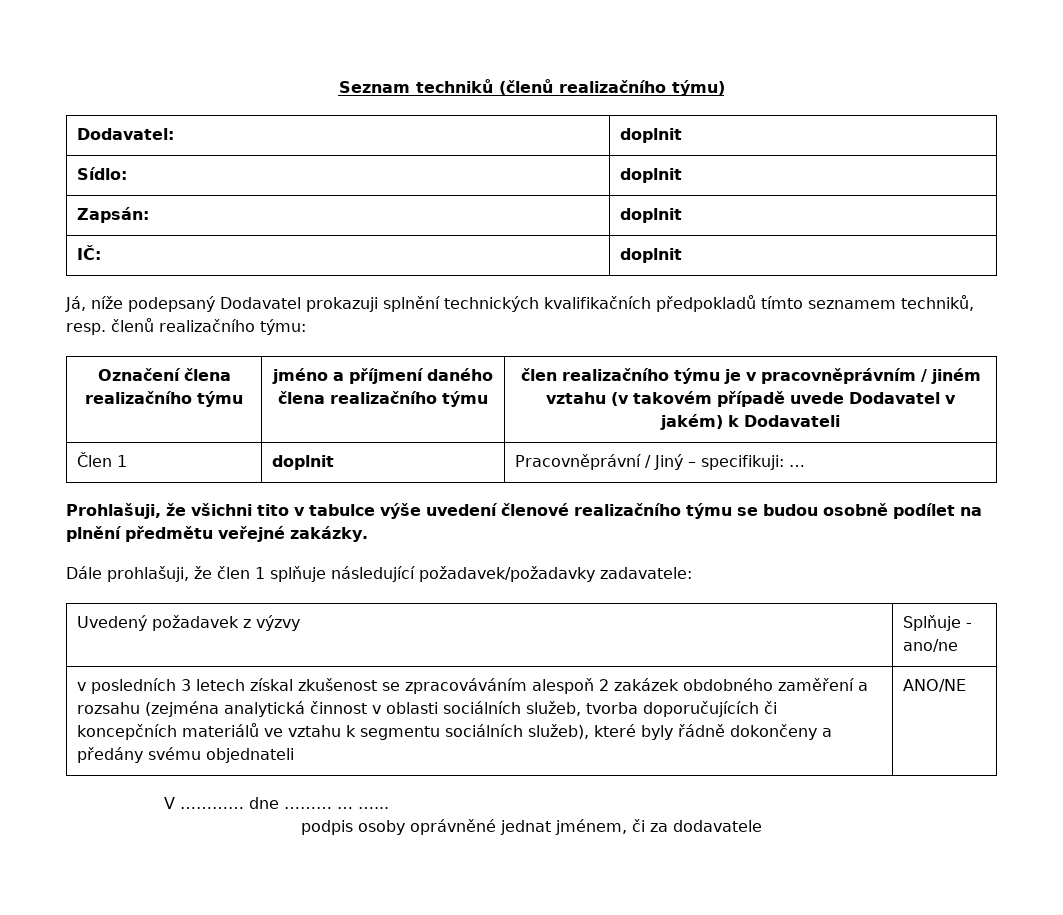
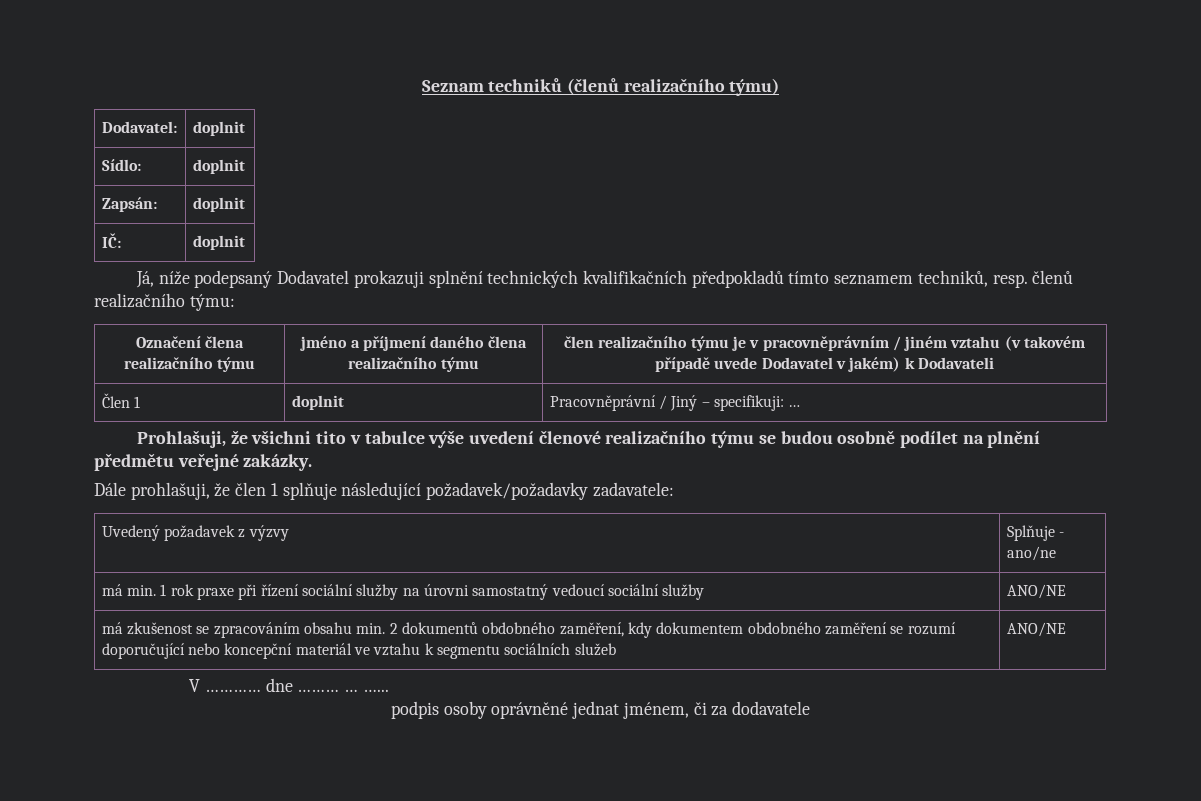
- v posledních 3 letech získal zkušenost se zpracováváním alespoň 2 zakázek obdobného zaměření a rozsahu (zejména analytická činnost v oblasti sociálních služeb, tvorba doporučujících či koncepčních materiálů ve vztahu k segmentu sociálních služeb), které byly řádně dokončeny a předány svému objednateli | ANO/NE
+ má min. 1 rok praxe při řízení sociální služby na úrovni samostatný vedoucí sociální služby | ANO/NE
+ má zkušenost se zpracováním obsahu min. 2 dokumentů obdobného zaměření, kdy dokumentem obdobného zaměření se rozumí doporučující nebo koncepční materiál ve vztahu k segmentu sociálních služeb | ANO/NE

